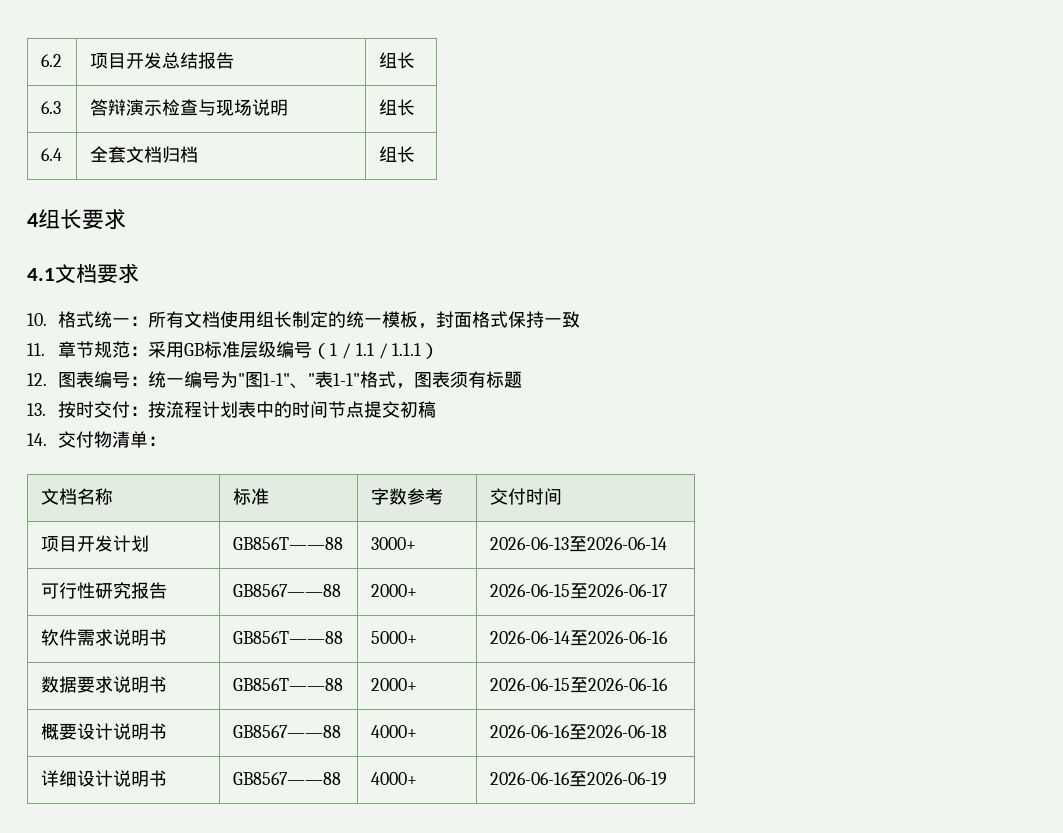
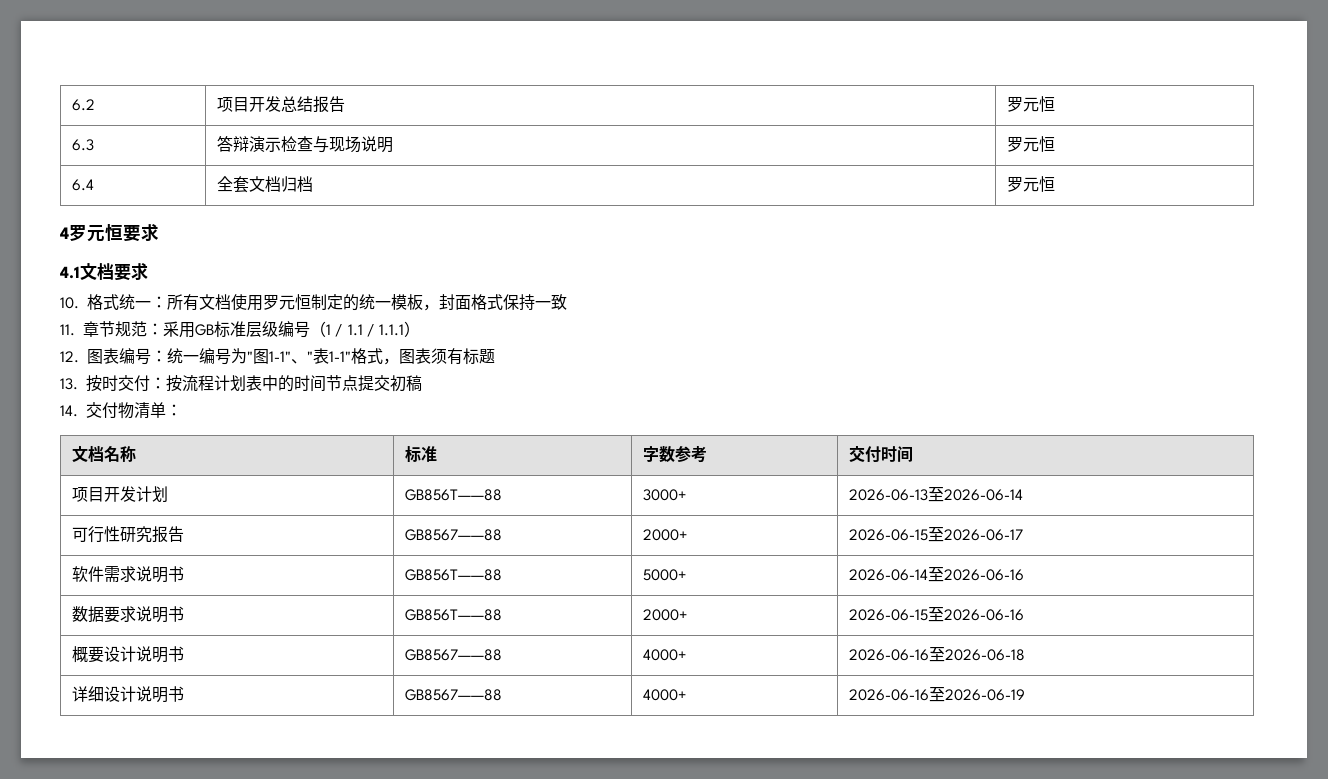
- 6.2 | 项目开发总结报告 | 组长
+ 6.2 | 项目开发总结报告 | 罗元恒
- 6.3 | 答辩演示检查与现场说明 | 组长
+ 6.3 | 答辩演示检查与现场说明 | 罗元恒
- 6.4 | 全套文档归档 | 组长
+ 6.4 | 全套文档归档 | 罗元恒
- 4组长要求
+ 4罗元恒要求
- 10.格式统一：所有文档使用组长制定的统一模板，封面格式保持一致
+ 10.格式统一：所有文档使用罗元恒制定的统一模板，封面格式保持一致

